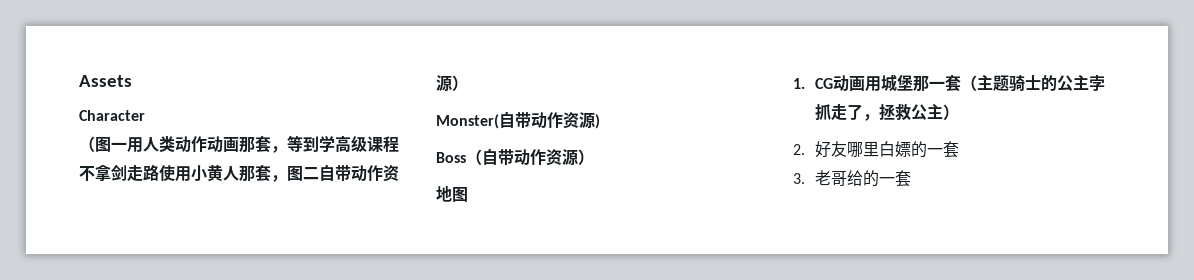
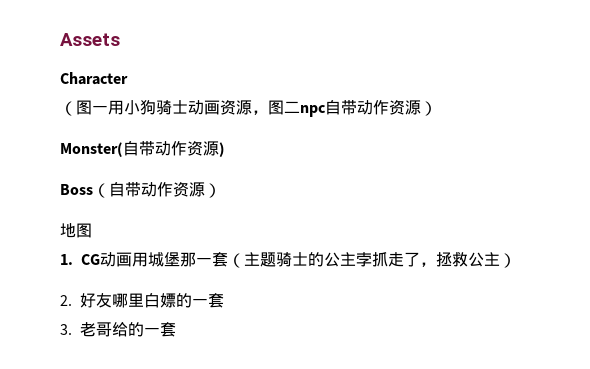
- （图一用人类动作动画那套，等到学高级课程不拿剑走路使用小黄人那套，图二自带动作资源）
+ （图一用小狗骑士动画资源，图二npc自带动作资源）

